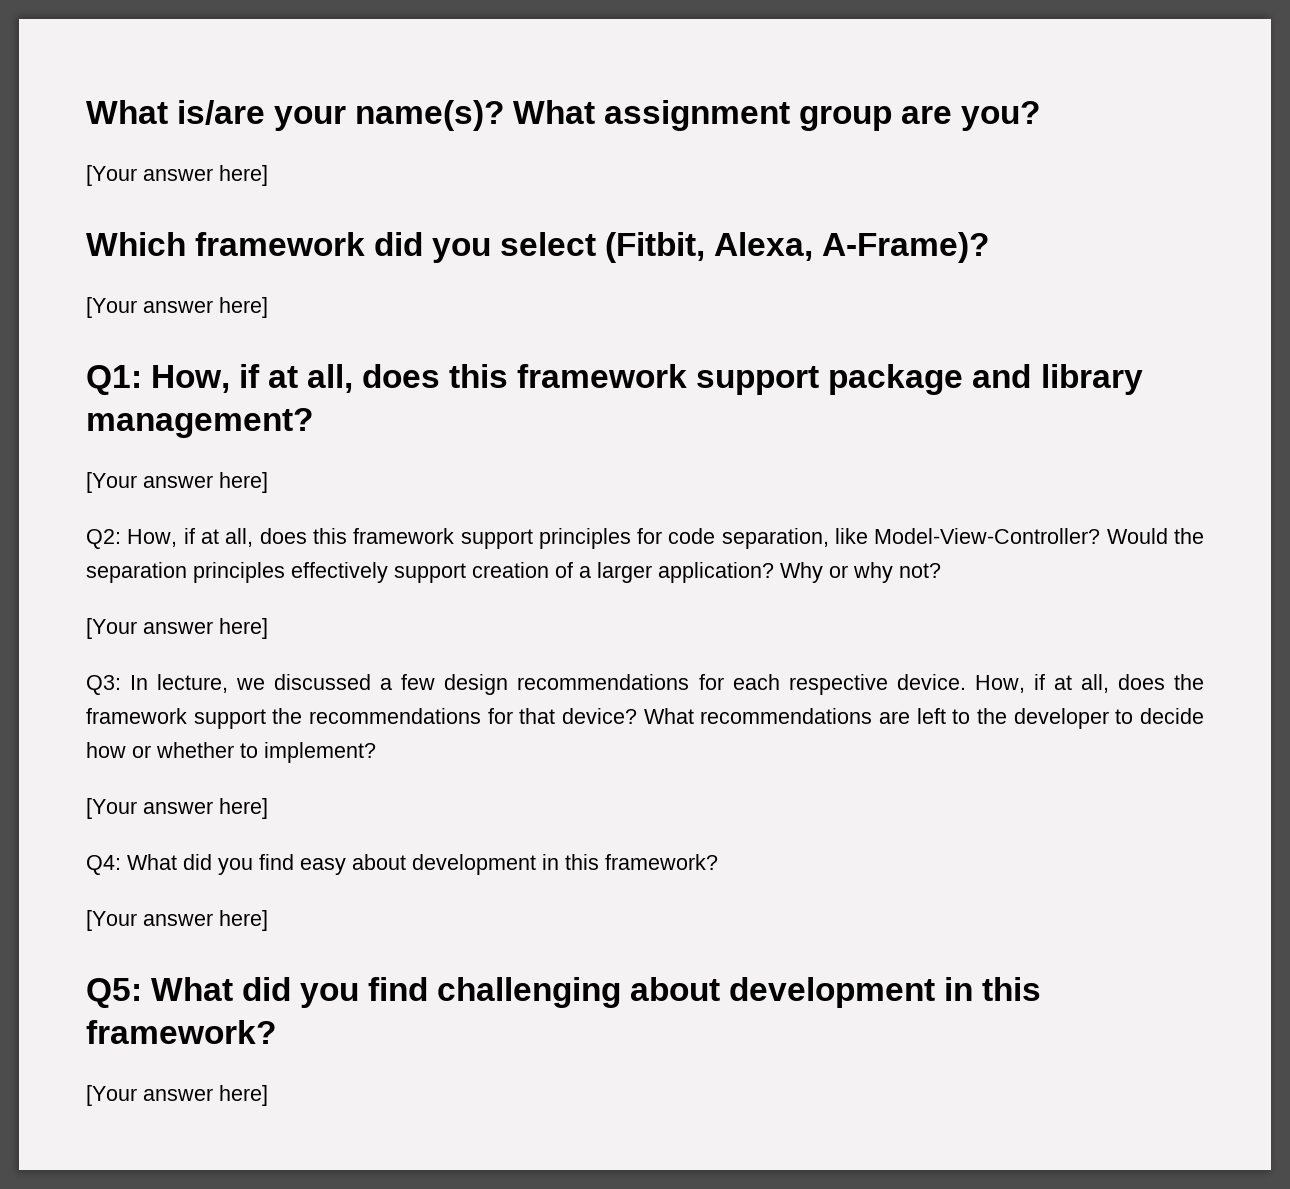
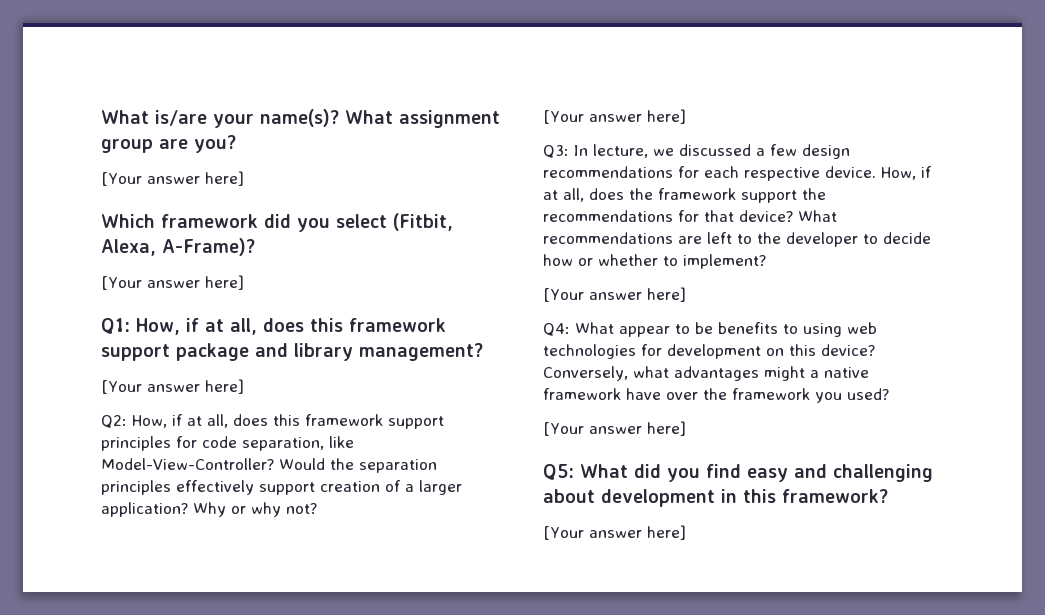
- Q4: What did you find easy about development in this framework?
+ Q4: What appear to be benefits to using web technologies for development on this device? Conversely, what advantages might a native framework have over the framework you used?
- Q5: What did you find challenging about development in this framework?
+ Q5: What did you find easy and challenging about development in this framework?

